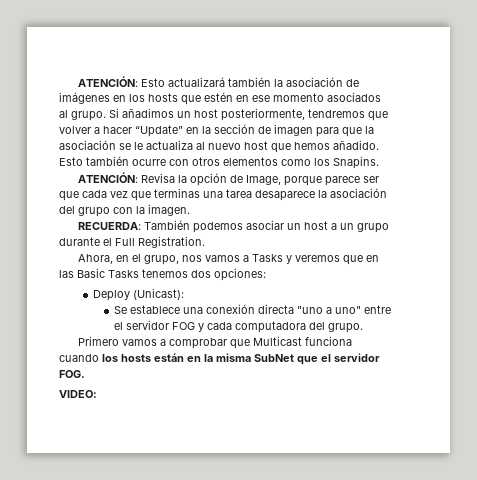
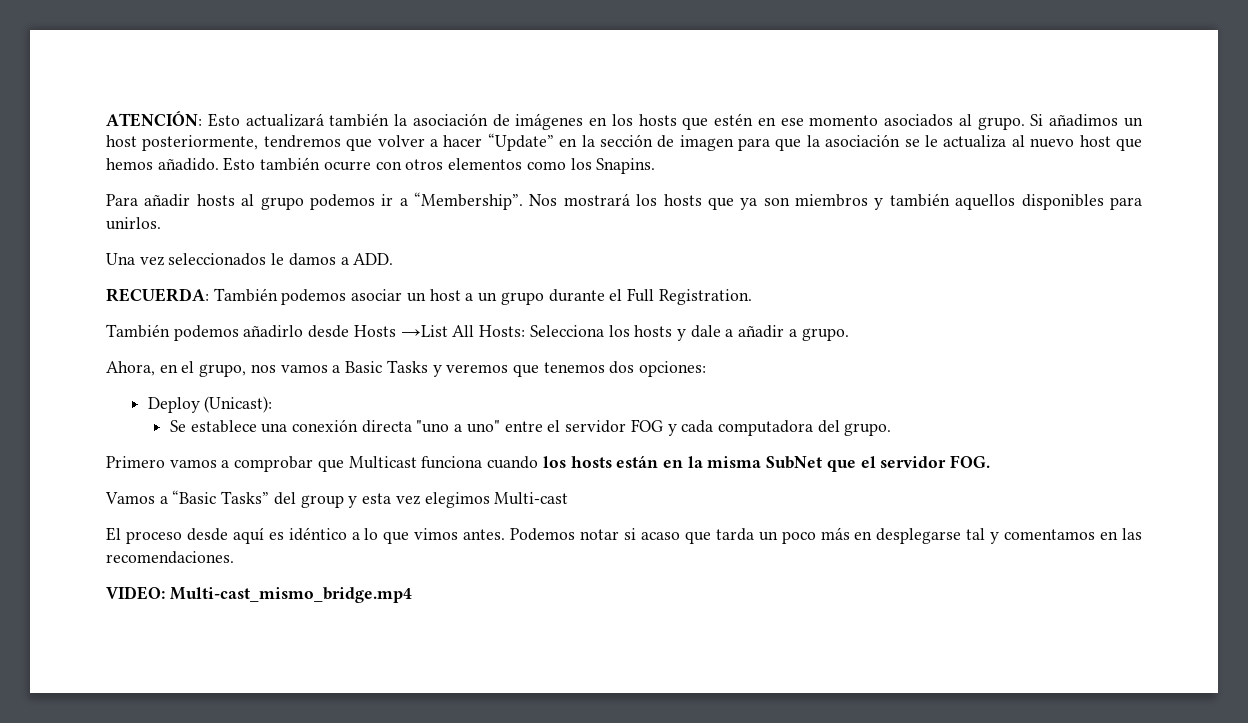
- ATENCIÓN: Revisa la opción de Image, porque parece ser que cada vez que terminas una tarea desaparece la asociación del grupo con la imagen.
+ Para añadir hosts al grupo podemos ir a “Membership”. Nos mostrará los hosts que ya son miembros y también aquellos disponibles para unirlos.
+ Una vez seleccionados le damos a ADD.
+ También podemos añadirlo desde Hosts →List All Hosts: Selecciona los hosts y dale a añadir a grupo.
- Ahora, en el grupo, nos vamos a Tasks y veremos que en las Basic Tasks tenemos dos opciones:
+ Ahora, en el grupo, nos vamos a Basic Tasks y veremos que tenemos dos opciones:
+ Vamos a “Basic Tasks” del group y esta vez elegimos Multi-cast
+ El proceso desde aquí es idéntico a lo que vimos antes. Podemos notar si acaso que tarda un poco más en desplegarse tal y comentamos en las recomendaciones.
- VIDEO:
+ VIDEO: Multi-cast_mismo_bridge.mp4

